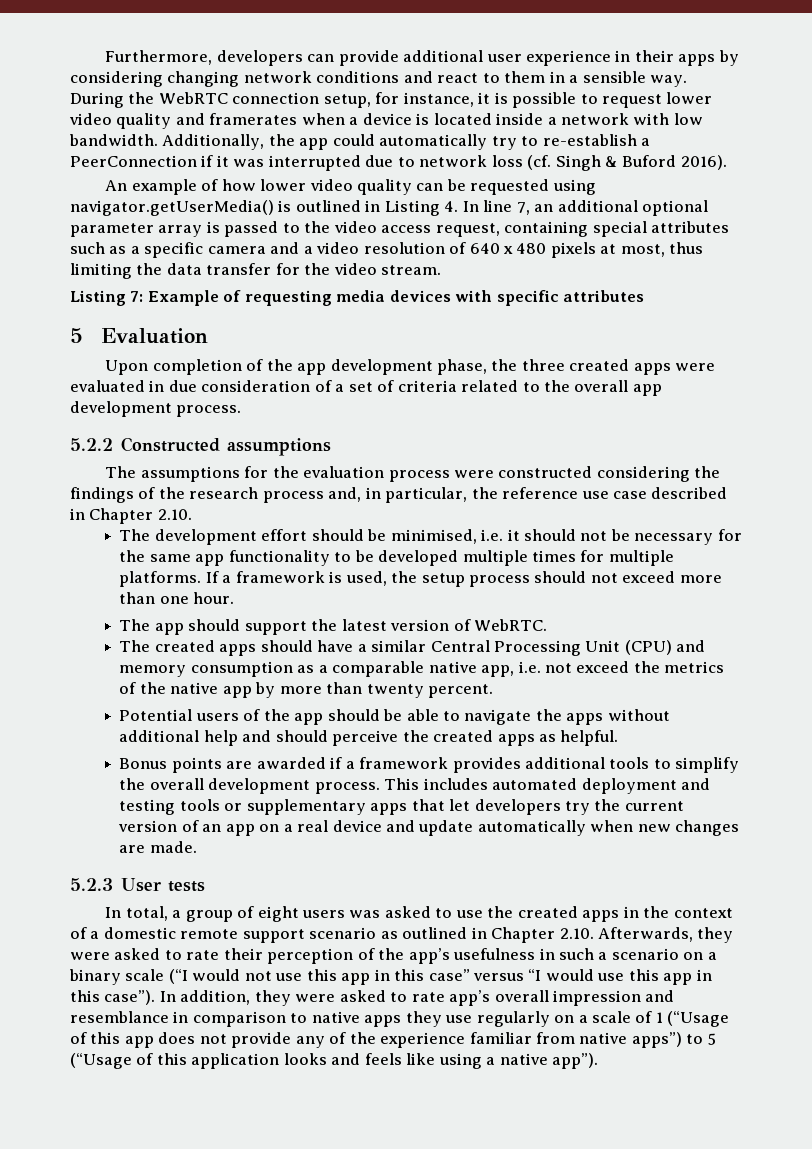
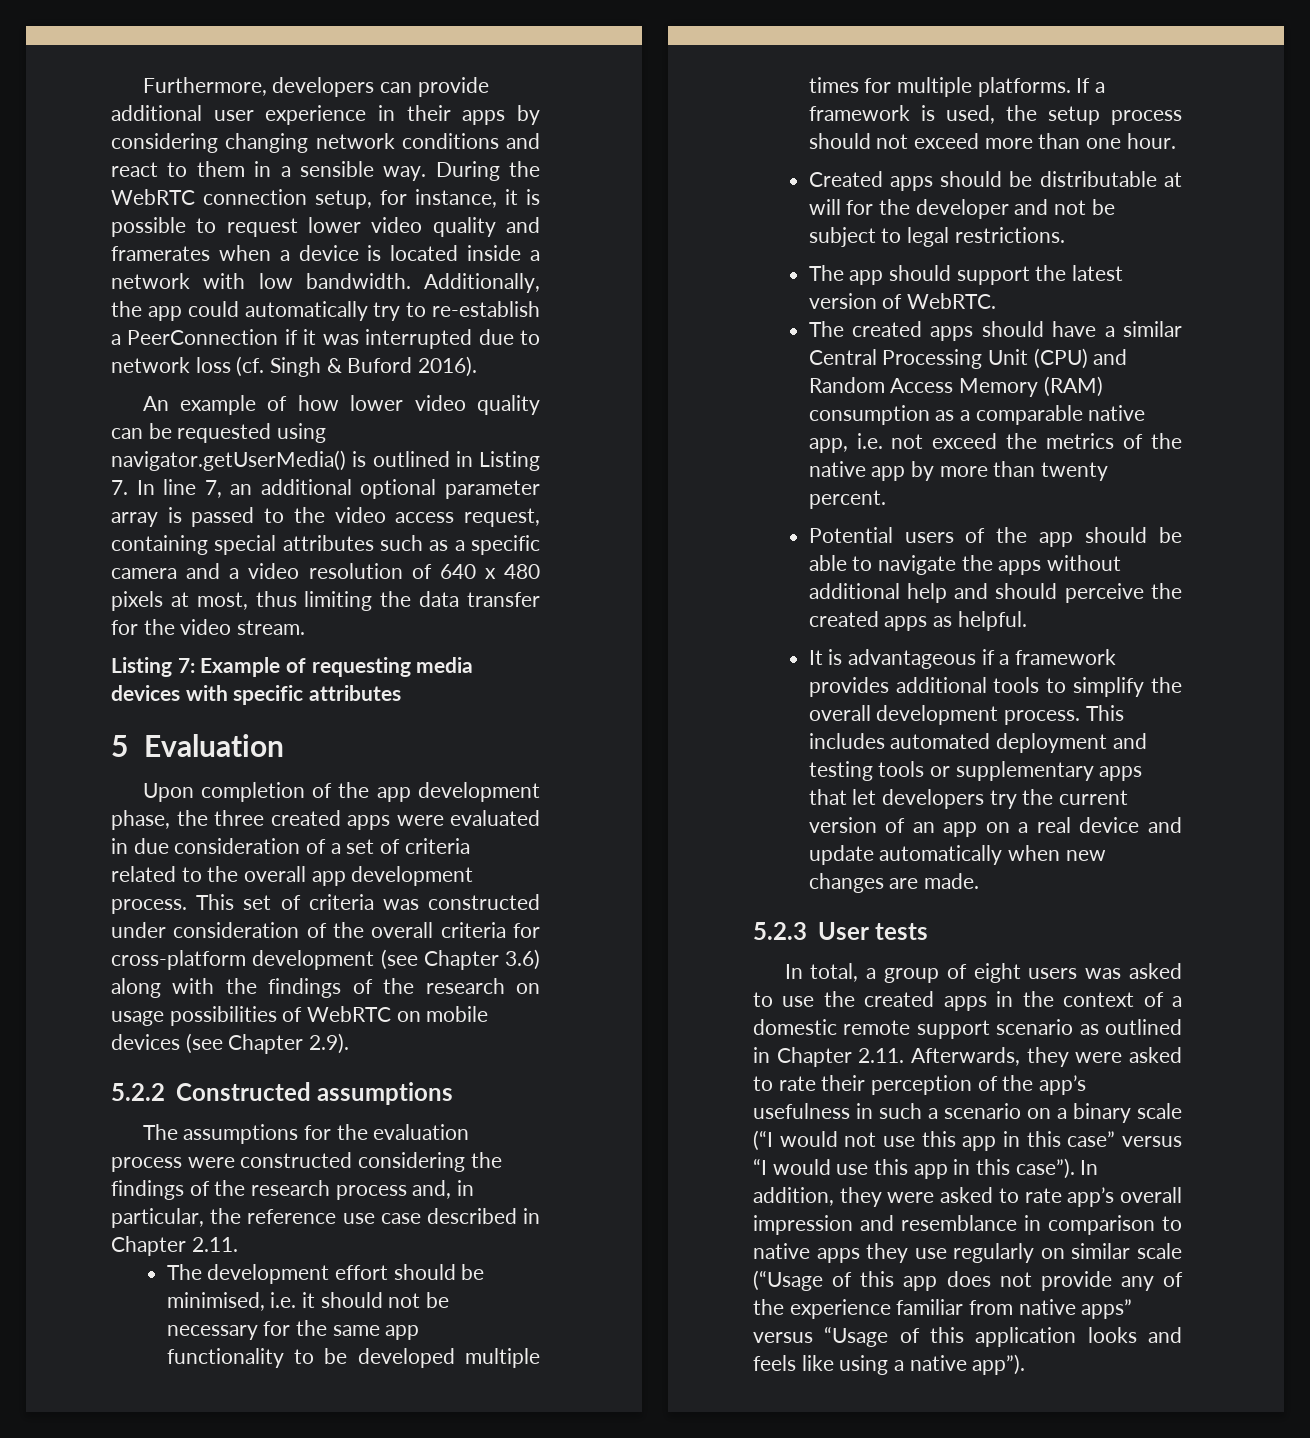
- An example of how lower video quality can be requested using navigator.getUserMedia() is outlined in Listing 4. In line 7, an additional optional parameter array is passed to the video access request, containing special attributes such as a specific camera and a video resolution of 640 x 480 pixels at most, thus limiting the data transfer for the video stream.
+ An example of how lower video quality can be requested using navigator.getUserMedia() is outlined in Listing 7. In line 7, an additional optional parameter array is passed to the video access request, containing special attributes such as a specific camera and a video resolution of 640 x 480 pixels at most, thus limiting the data transfer for the video stream.
+ This set of criteria was constructed under consideration of the overall criteria for cross-platform development (see Chapter 3.6) along with the findings of the research on usage possibilities of WebRTC on mobile devices (see Chapter 2.9).
- The assumptions for the evaluation process were constructed considering the findings of the research process and, in particular, the reference use case described in Chapter 2.10.
+ The assumptions for the evaluation process were constructed considering the findings of the research process and, in particular, the reference use case described in Chapter 2.11.
+ Created apps should be distributable at will for the developer and not be subject to legal restrictions.
- The created apps should have a similar Central Processing Unit (CPU) and memory consumption as a comparable native app, i.e. not exceed the metrics of the native app by more than twenty percent.
+ The created apps should have a similar Central Processing Unit (CPU) and Random Access Memory (RAM) consumption as a comparable native app, i.e. not exceed the metrics of the native app by more than twenty percent.
- Bonus points are awarded if a framework provides additional tools to simplify the overall development process.
+ It is advantageous if a framework provides additional tools to simplify the overall development process.
- In total, a group of eight users was asked to use the created apps in the context of a domestic remote support scenario as outlined in Chapter 2.10. Afterwards, they were asked to rate their perception of the app’s usefulness in such a scenario on a binary scale (“I would not use this app in this case” versus “I would use this app in this case”).
+ In total, a group of eight users was asked to use the created apps in the context of a domestic remote support scenario as outlined in Chapter 2.11. Afterwards, they were asked to rate their perception of the app’s usefulness in such a scenario on a binary scale (“I would not use this app in this case” versus “I would use this app in this case”).
- In addition, they were asked to rate app’s overall impression and resemblance in comparison to native apps they use regularly on a scale of 1 (“Usage of this app does not provide any of the experience familiar from native apps”) to 5 (“Usage of this application looks and feels like using a native app”).
+ In addition, they were asked to rate app’s overall impression and resemblance in comparison to native apps they use regularly on similar scale (“Usage of this app does not provide any of the experience familiar from native apps” versus “Usage of this application looks and feels like using a native app”).

